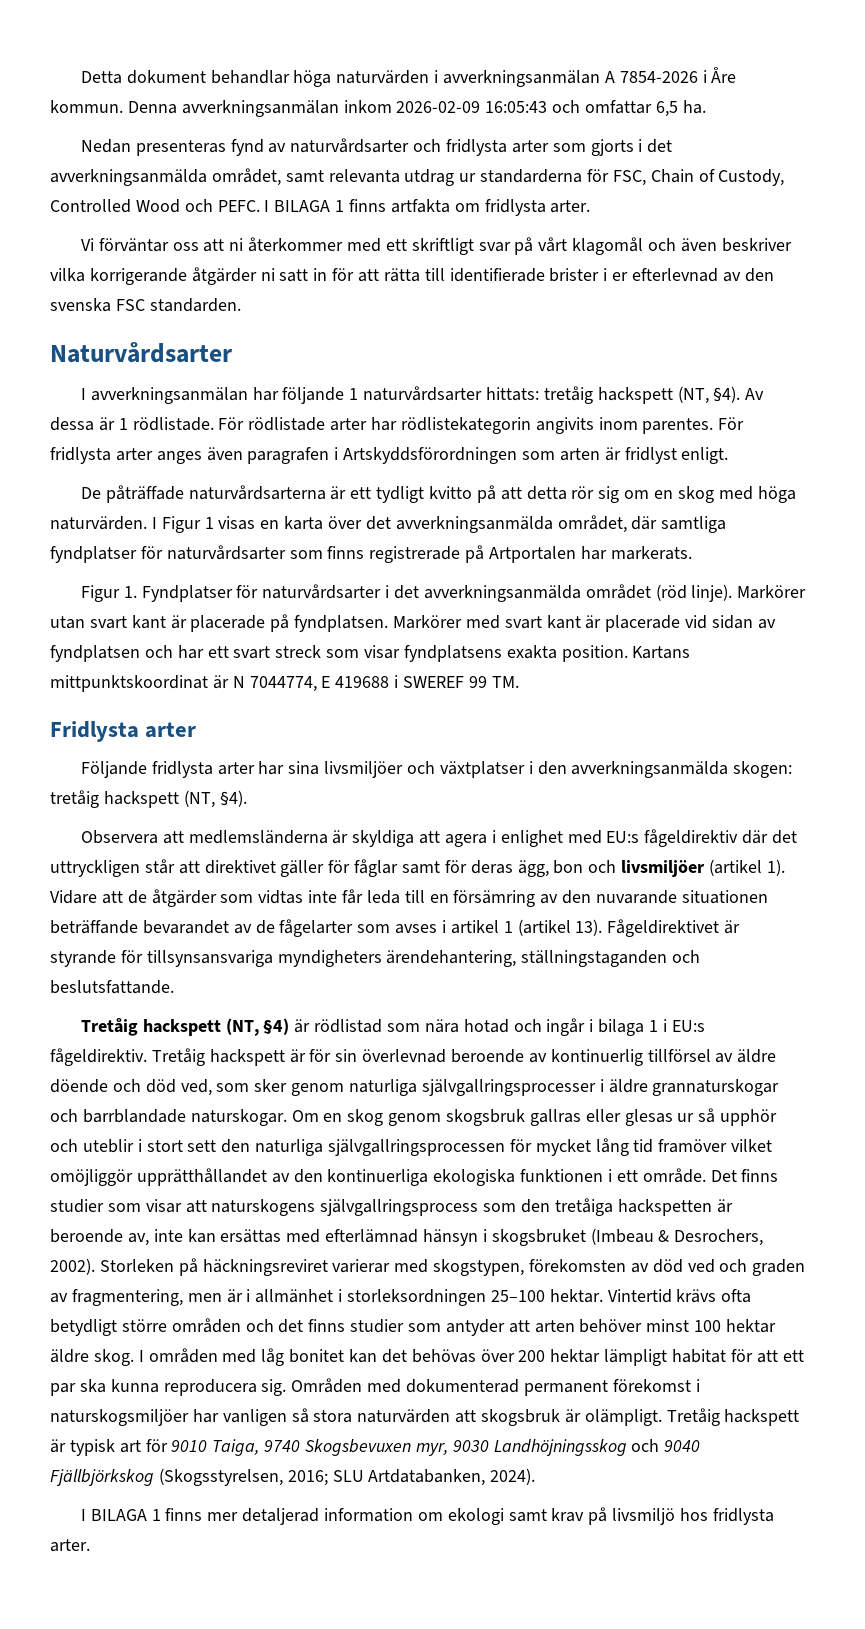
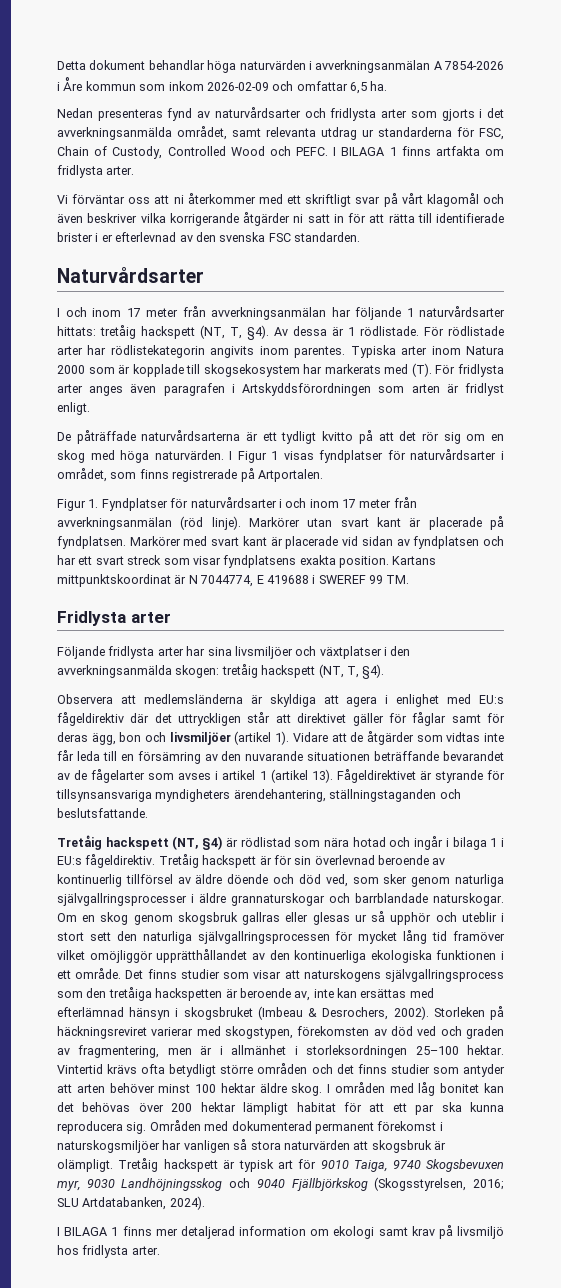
- Detta dokument behandlar höga naturvärden i avverkningsanmälan A 7854-2026 i Åre kommun. Denna avverkningsanmälan inkom 2026-02-09 16:05:43 och omfattar 6,5 ha.
+ Detta dokument behandlar höga naturvärden i avverkningsanmälan A 7854-2026 i Åre kommun som inkom 2026-02-09 och omfattar 6,5 ha.
- I avverkningsanmälan har följande 1 naturvårdsarter hittats: tretåig hackspett (NT, §4).
+ I och inom 17 meter från avverkningsanmälan har följande 1 naturvårdsarter hittats: tretåig hackspett (NT, T, §4).
- För fridlysta arter anges även paragrafen i Artskyddsförordningen som arten är fridlyst enligt.
+ Typiska arter inom Natura 2000 som är kopplade till skogsekosystem har markerats med (T). För fridlysta arter anges även paragrafen i Artskyddsförordningen som arten är fridlyst enligt.
- De påträffade naturvårdsarterna är ett tydligt kvitto på att detta rör sig om en skog med höga naturvärden.
+ De påträffade naturvårdsarterna är ett tydligt kvitto på att det rör sig om en skog med höga naturvärden.
- I Figur 1 visas en karta över det avverkningsanmälda området, där samtliga fyndplatser för naturvårdsarter som finns registrerade på Artportalen har markerats.
+ I Figur 1 visas fyndplatser för naturvårdsarter i området, som finns registrerade på Artportalen.
- Figur 1. Fyndplatser för naturvårdsarter i det avverkningsanmälda området (röd linje).
+ Figur 1. Fyndplatser för naturvårdsarter i och inom 17 meter från avverkningsanmälan (röd linje).
- Följande fridlysta arter har sina livsmiljöer och växtplatser i den avverkningsanmälda skogen: tretåig hackspett (NT, §4).
+ Följande fridlysta arter har sina livsmiljöer och växtplatser i den avverkningsanmälda skogen: tretåig hackspett (NT, T, §4).

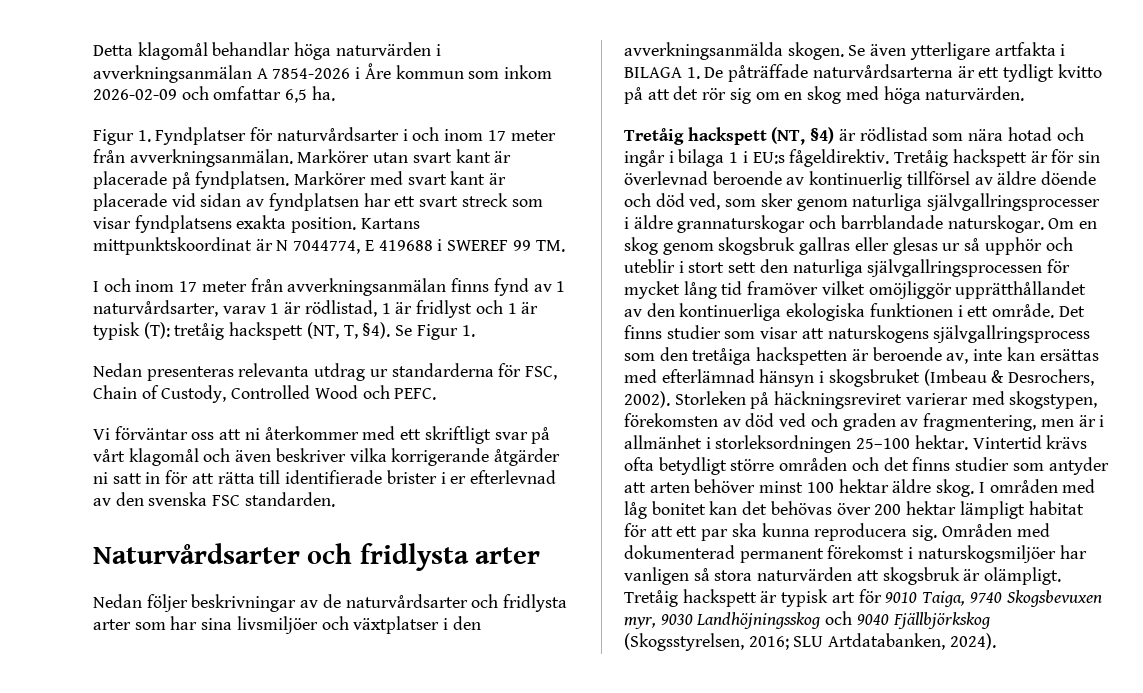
- Detta dokument behandlar höga naturvärden i avverkningsanmälan A 7854-2026 i Åre kommun som inkom 2026-02-09 och omfattar 6,5 ha.
+ Detta klagomål behandlar höga naturvärden i avverkningsanmälan A 7854-2026 i Åre kommun som inkom 2026-02-09 och omfattar 6,5 ha.
- Nedan presenteras fynd av naturvårdsarter och fridlysta arter som gjorts i det avverkningsanmälda området, samt relevanta utdrag ur standarderna för FSC, Chain of Custody, Controlled Wood och PEFC. I BILAGA 1 finns artfakta om fridlysta arter.
+ Figur 1. Fyndplatser för naturvårdsarter i och inom 17 meter från avverkningsanmälan. Markörer utan svart kant är placerade på fyndplatsen. Markörer med svart kant är placerade vid sidan av fyndplatsen har ett svart streck som visar fyndplatsens exakta position. Kartans mittpunktskoordinat är N 7044774, E 419688 i SWEREF 99 TM.
+ I och inom 17 meter från avverkningsanmälan finns fynd av 1 naturvårdsarter, varav 1 är rödlistad, 1 är fridlyst och 1 är typisk (T): tretåig hackspett (NT, T, §4). Se Figur 1.
+ Nedan presenteras relevanta utdrag ur standarderna för FSC, Chain of Custody, Controlled Wood och PEFC.
- Naturvårdsarter
- I och inom 17 meter från avverkningsanmälan har följande 1 naturvårdsarter hittats: tretåig hackspett (NT, T, §4). Av dessa är 1 rödlistade. För rödlistade arter har rödlistekategorin angivits inom parentes. Typiska arter inom Natura 2000 som är kopplade till skogsekosystem har markerats med (T). För fridlysta arter anges även paragrafen i Artskyddsförordningen som arten är fridlyst enligt.
- De påträffade naturvårdsarterna är ett tydligt kvitto på att det rör sig om en skog med höga naturvärden. I Figur 1 visas fyndplatser för naturvårdsarter i området, som finns registrerade på Artportalen.
- Figur 1. Fyndplatser för naturvårdsarter i och inom 17 meter från avverkningsanmälan (röd linje). Markörer utan svart kant är placerade på fyndplatsen. Markörer med svart kant är placerade vid sidan av fyndplatsen och har ett svart streck som visar fyndplatsens exakta position. Kartans mittpunktskoordinat är N 7044774, E 419688 i SWEREF 99 TM.
- Fridlysta arter
- Följande fridlysta arter har sina livsmiljöer och växtplatser i den avverkningsanmälda skogen: tretåig hackspett (NT, T, §4).
- Observera att medlemsländerna är skyldiga att agera i enlighet med EU:s fågeldirektiv där det uttryckligen står att direktivet gäller för fåglar samt för deras ägg, bon och livsmiljöer (artikel 1). Vidare att de åtgärder som vidtas inte får leda till en försämring av den nuvarande situationen beträffande bevarandet av de fågelarter som avses i artikel 1 (artikel 13). Fågeldirektivet är styrande för tillsynsansvariga myndigheters ärendehantering, ställningstaganden och beslutsfattande.
+ Naturvårdsarter och fridlysta arter
+ Nedan följer beskrivningar av de naturvårdsarter och fridlysta arter som har sina livsmiljöer och växtplatser i den avverkningsanmälda skogen. Se även ytterligare artfakta i BILAGA 1. De påträffade naturvårdsarterna är ett tydligt kvitto på att det rör sig om en skog med höga naturvärden.
- I BILAGA 1 finns mer detaljerad information om ekologi samt krav på livsmiljö hos fridlysta arter.

